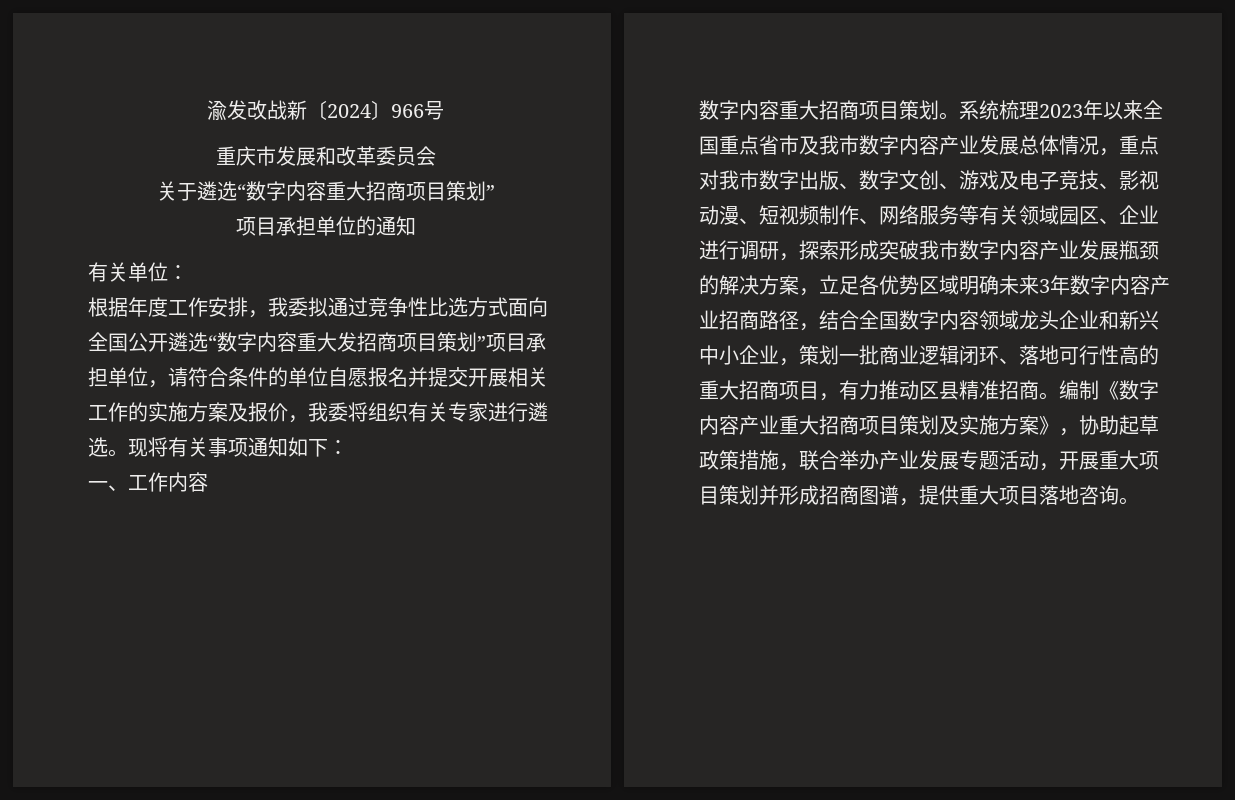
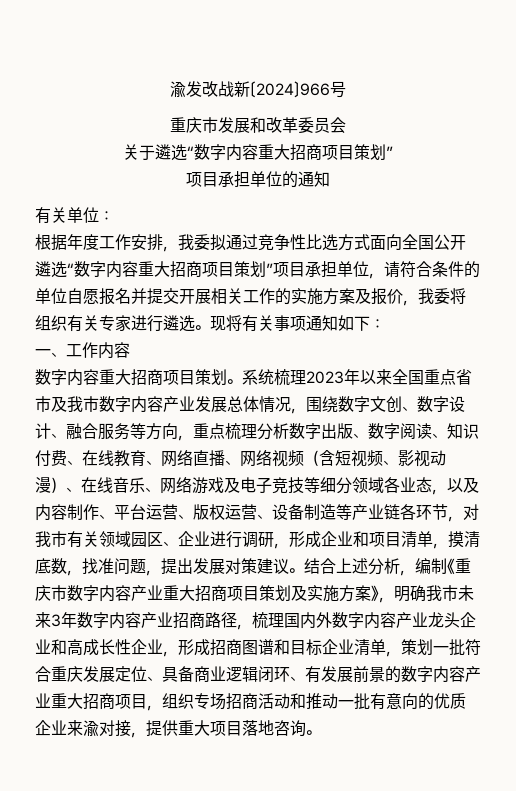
- 根据年度工作安排，我委拟通过竞争性比选方式面向全国公开遴选“数字内容重大发招商项目策划”项目承担单位，请符合条件的单位自愿报名并提交开展相关工作的实施方案及报价，我委将组织有关专家进行遴选。
+ 根据年度工作安排，我委拟通过竞争性比选方式面向全国公开遴选“数字内容重大招商项目策划”项目承担单位，请符合条件的单位自愿报名并提交开展相关工作的实施方案及报价，我委将组织有关专家进行遴选。
- 系统梳理2023年以来全国重点省市及我市数字内容产业发展总体情况，重点对我市数字出版、数字文创、游戏及电子竞技、影视动漫、短视频制作、网络服务等有关领域园区、企业进行调研，探索形成突破我市数字内容产业发展瓶颈的解决方案，立足各优势区域明确未来3年数字内容产业招商路径，结合全国数字内容领域龙头企业和新兴中小企业，策划一批商业逻辑闭环、落地可行性高的重大招商项目，有力推动区县精准招商。编制《数字内容产业重大招商项目策划及实施方案》，协助起草政策措施，联合举办产业发展专题活动，开展重大项目策划并形成招商图谱，提供重大项目落地咨询。
+ 系统梳理2023年以来全国重点省市及我市数字内容产业发展总体情况，围绕数字文创、数字设计、融合服务等方向，重点梳理分析数字出版、数字阅读、知识付费、在线教育、网络直播、网络视频（含短视频、影视动漫）、在线音乐、网络游戏及电子竞技等细分领域各业态，以及内容制作、平台运营、版权运营、设备制造等产业链各环节，对我市有关领域园区、企业进行调研，形成企业和项目清单，摸清底数，找准问题，提出发展对策建议。结合上述分析，编制《重庆市数字内容产业重大招商项目策划及实施方案》，明确我市未来3年数字内容产业招商路径，梳理国内外数字内容产业龙头企业和高成长性企业，形成招商图谱和目标企业清单，策划一批符合重庆发展定位、具备商业逻辑闭环、有发展前景的数字内容产业重大招商项目，组织专场招商活动和推动一批有意向的优质企业来渝对接，提供重大项目落地咨询。

